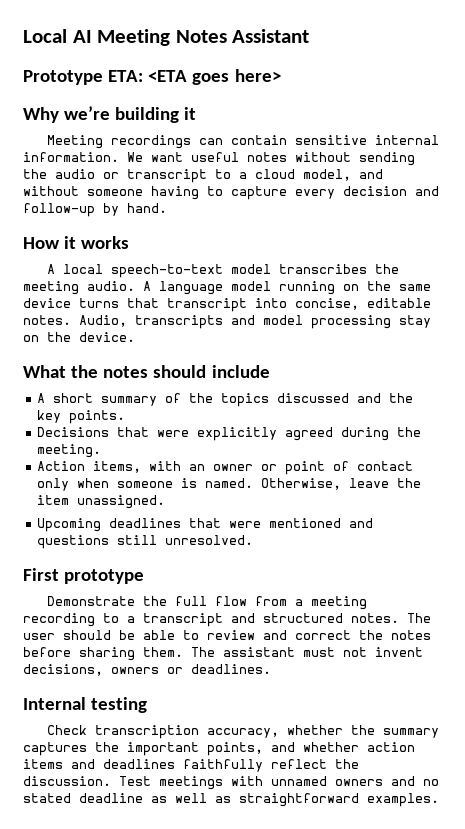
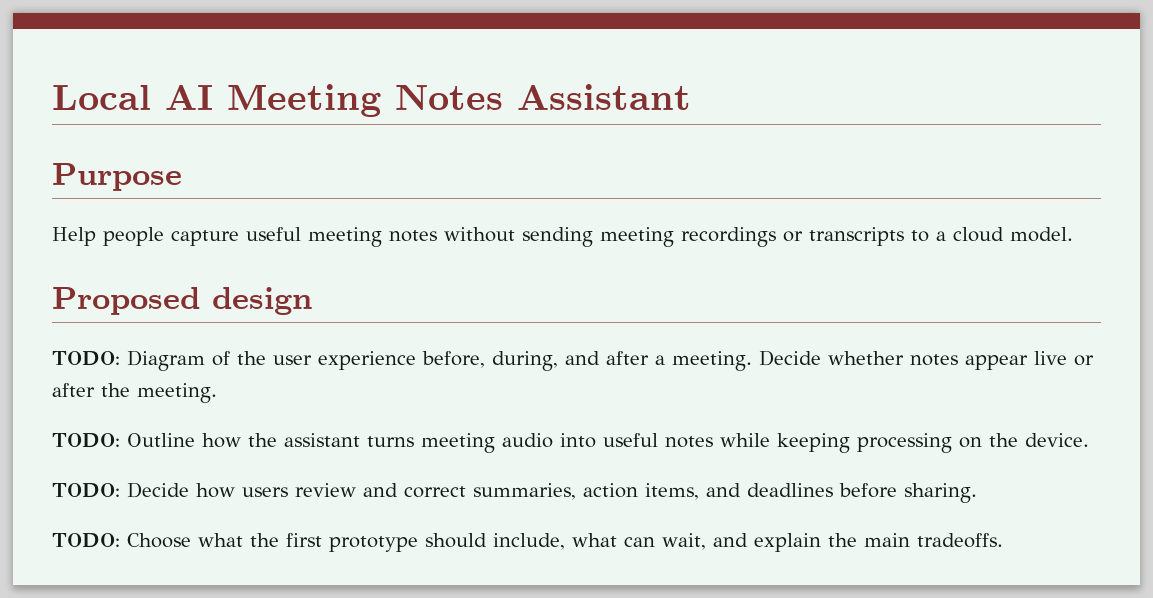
- Prototype ETA: <ETA goes here>
- Why we’re building it
- Meeting recordings can contain sensitive internal information. We want useful notes without sending the audio or transcript to a cloud model, and without someone having to capture every decision and follow-up by hand.
- How it works
- A local speech-to-text model transcribes the meeting audio. A language model running on the same device turns that transcript into concise, editable notes. Audio, transcripts and model processing stay on the device.
- What the notes should include
- A short summary of the topics discussed and the key points.
- Decisions that were explicitly agreed during the meeting.
- Action items, with an owner or point of contact only when someone is named. Otherwise, leave the item unassigned.
- Upcoming deadlines that were mentioned and questions still unresolved.
- First prototype
- Demonstrate the full flow from a meeting recording to a transcript and structured notes. The user should be able to review and correct the notes before sharing them. The assistant must not invent decisions, owners or deadlines.
- Internal testing
- Check transcription accuracy, whether the summary captures the important points, and whether action items and deadlines faithfully reflect the discussion. Test meetings with unnamed owners and no stated deadline as well as straightforward examples.
+ Purpose
+ Help people capture useful meeting notes without sending meeting recordings or transcripts to a cloud model.
+ Proposed design
+ TODO: Diagram of the user experience before, during, and after a meeting. Decide whether notes appear live or after the meeting.
+ TODO: Outline how the assistant turns meeting audio into useful notes while keeping processing on the device.
+ TODO: Decide how users review and correct summaries, action items, and deadlines before sharing.
+ TODO: Choose what the first prototype should include, what can wait, and explain the main tradeoffs.

